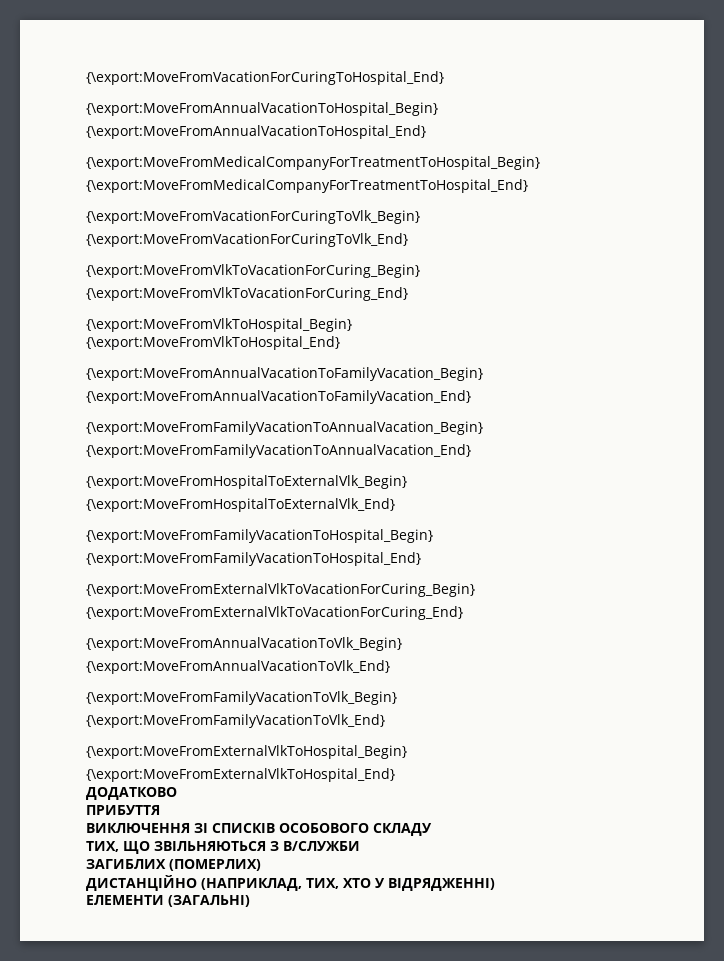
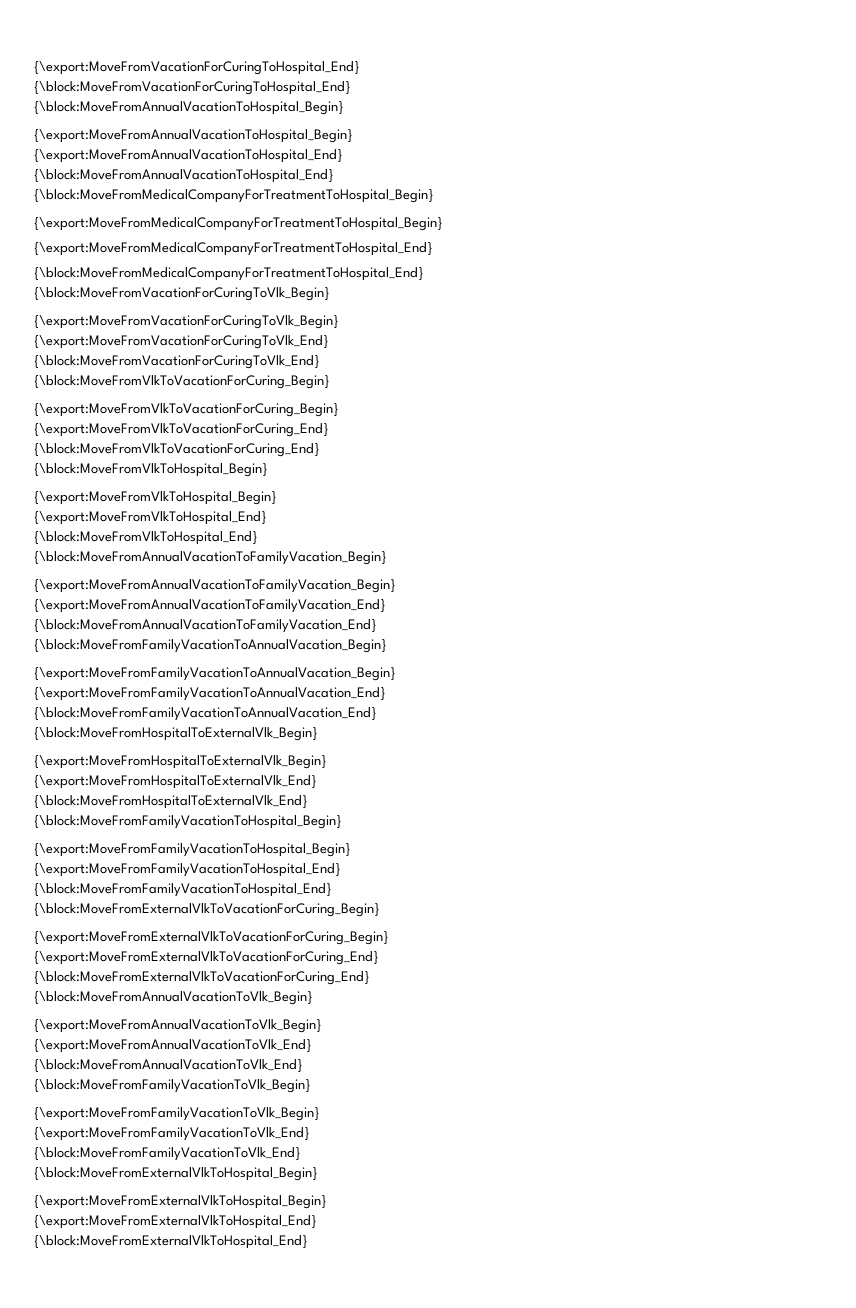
+ {\block:MoveFromVacationForCuringToHospital_End}
+ {\block:MoveFromAnnualVacationToHospital_Begin}
+ {\block:MoveFromAnnualVacationToHospital_End}
+ {\block:MoveFromMedicalCompanyForTreatmentToHospital_Begin}
+ {\block:MoveFromMedicalCompanyForTreatmentToHospital_End}
+ {\block:MoveFromVacationForCuringToVlk_Begin}
+ {\block:MoveFromVacationForCuringToVlk_End}
+ {\block:MoveFromVlkToVacationForCuring_Begin}
+ {\block:MoveFromVlkToVacationForCuring_End}
+ {\block:MoveFromVlkToHospital_Begin}
+ {\block:MoveFromVlkToHospital_End}
+ {\block:MoveFromAnnualVacationToFamilyVacation_Begin}
+ {\block:MoveFromAnnualVacationToFamilyVacation_End}
+ {\block:MoveFromFamilyVacationToAnnualVacation_Begin}
+ {\block:MoveFromFamilyVacationToAnnualVacation_End}
+ {\block:MoveFromHospitalToExternalVlk_Begin}
+ {\block:MoveFromHospitalToExternalVlk_End}
+ {\block:MoveFromFamilyVacationToHospital_Begin}
+ {\block:MoveFromFamilyVacationToHospital_End}
+ {\block:MoveFromExternalVlkToVacationForCuring_Begin}
+ {\block:MoveFromExternalVlkToVacationForCuring_End}
+ {\block:MoveFromAnnualVacationToVlk_Begin}
+ {\block:MoveFromAnnualVacationToVlk_End}
+ {\block:MoveFromFamilyVacationToVlk_Begin}
+ {\block:MoveFromFamilyVacationToVlk_End}
+ {\block:MoveFromExternalVlkToHospital_Begin}
- ДОДАТКОВО
- ПРИБУТТЯ
- ВИКЛЮЧЕННЯ ЗІ СПИСКІВ ОСОБОВОГО СКЛАДУ
- ТИХ, ЩО ЗВІЛЬНЯЮТЬСЯ З В/СЛУЖБИ
- ЗАГИБЛИХ (ПОМЕРЛИХ)
- ДИСТАНЦІЙНО (НАПРИКЛАД, ТИХ, ХТО У ВІДРЯДЖЕННІ)
- ЕЛЕМЕНТИ (ЗАГАЛЬНІ)
+ {\block:MoveFromExternalVlkToHospital_End}

